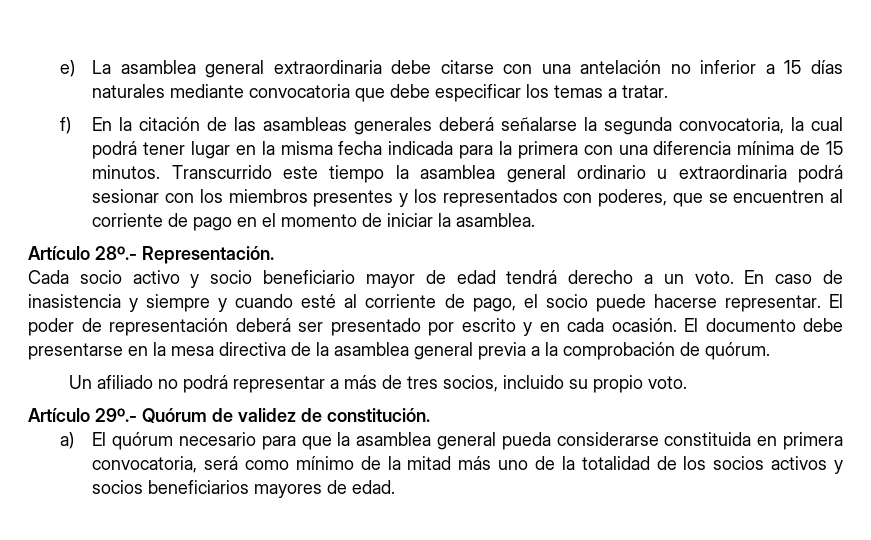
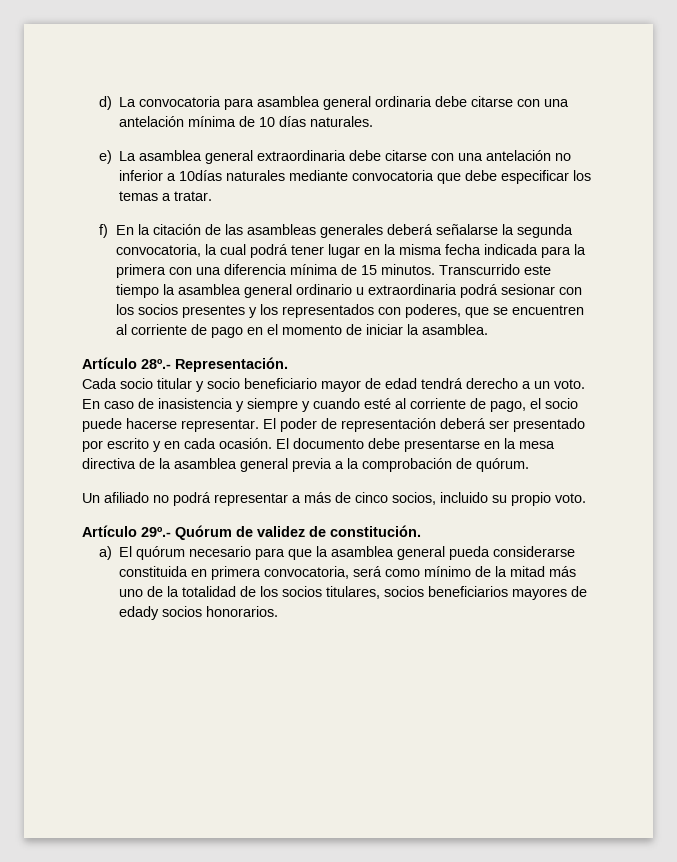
+ d) La convocatoria para asamblea general ordinaria debe citarse con una antelación mínima de 10 días naturales.
- e) La asamblea general extraordinaria debe citarse con una antelación no inferior a 15 días naturales mediante convocatoria que debe especificar los temas a tratar.
+ e) La asamblea general extraordinaria debe citarse con una antelación no inferior a 10días naturales mediante convocatoria que debe especificar los temas a tratar.
- Transcurrido este tiempo la asamblea general ordinario u extraordinaria podrá sesionar con los miembros presentes y los representados con poderes, que se encuentren al corriente de pago en el momento de iniciar la asamblea.
+ Transcurrido este tiempo la asamblea general ordinario u extraordinaria podrá sesionar con los socios presentes y los representados con poderes, que se encuentren al corriente de pago en el momento de iniciar la asamblea.
- Cada socio activo y socio beneficiario mayor de edad tendrá derecho a un voto.
+ Cada socio titular y socio beneficiario mayor de edad tendrá derecho a un voto.
- Un afiliado no podrá representar a más de tres socios, incluido su propio voto.
+ Un afiliado no podrá representar a más de cinco socios, incluido su propio voto.
- a) El quórum necesario para que la asamblea general pueda considerarse constituida en primera convocatoria, será como mínimo de la mitad más uno de la totalidad de los socios activos y socios beneficiarios mayores de edad.
+ a) El quórum necesario para que la asamblea general pueda considerarse constituida en primera convocatoria, será como mínimo de la mitad más uno de la totalidad de los socios titulares, socios beneficiarios mayores de edady socios honorarios.

